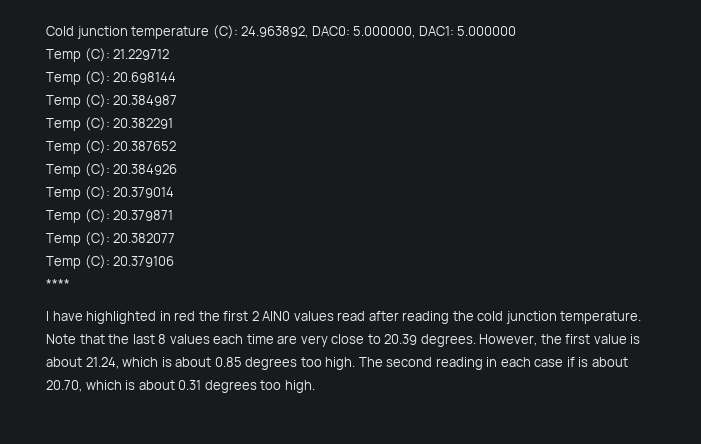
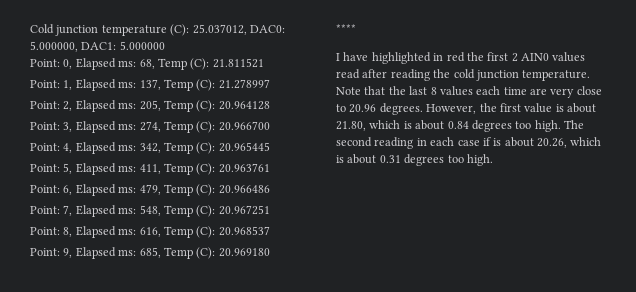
- Cold junction temperature (C): 24.963892, DAC0: 5.000000, DAC1: 5.000000
+ Cold junction temperature (C): 25.037012, DAC0: 5.000000, DAC1: 5.000000
- Temp (C): 21.229712
- Temp (C): 20.698144
- Temp (C): 20.384987
- Temp (C): 20.382291
- Temp (C): 20.387652
- Temp (C): 20.384926
- Temp (C): 20.379014
- Temp (C): 20.379871
- Temp (C): 20.382077
- Temp (C): 20.379106
+ Point: 0, Elapsed ms: 68, Temp (C): 21.811521
+ Point: 1, Elapsed ms: 137, Temp (C): 21.278997
+ Point: 2, Elapsed ms: 205, Temp (C): 20.964128
+ Point: 3, Elapsed ms: 274, Temp (C): 20.966700
+ Point: 4, Elapsed ms: 342, Temp (C): 20.965445
+ Point: 5, Elapsed ms: 411, Temp (C): 20.963761
+ Point: 6, Elapsed ms: 479, Temp (C): 20.966486
+ Point: 7, Elapsed ms: 548, Temp (C): 20.967251
+ Point: 8, Elapsed ms: 616, Temp (C): 20.968537
+ Point: 9, Elapsed ms: 685, Temp (C): 20.969180
- Note that the last 8 values each time are very close to 20.39 degrees.
+ Note that the last 8 values each time are very close to 20.96 degrees.
- However, the first value is about 21.24, which is about 0.85 degrees too high.
+ However, the first value is about 21.80, which is about 0.84 degrees too high.
- The second reading in each case if is about 20.70, which is about 0.31 degrees too high.
+ The second reading in each case if is about 20.26, which is about 0.31 degrees too high.

